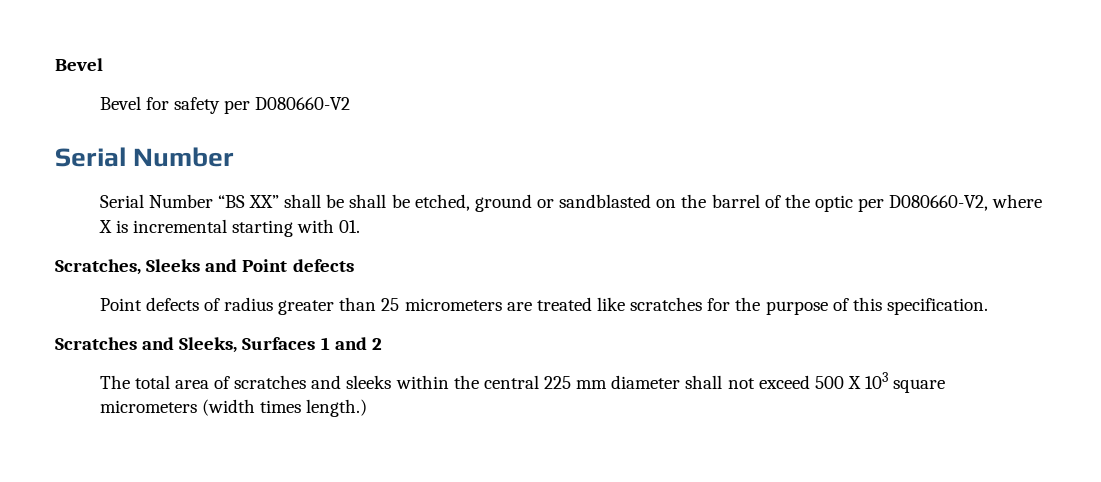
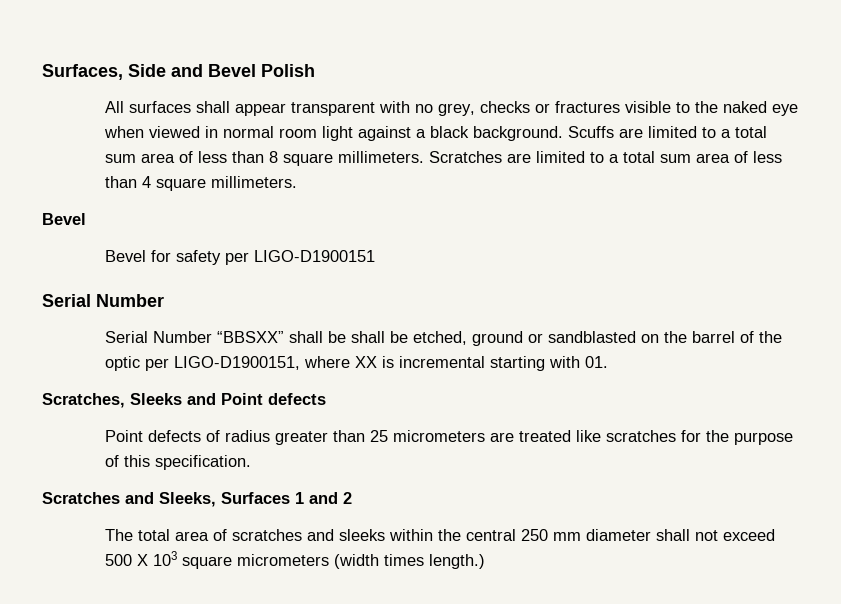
+ Surfaces, Side and Bevel Polish
+ All surfaces shall appear transparent with no grey, checks or fractures visible to the naked eye when viewed in normal room light against a black background. Scuffs are limited to a total sum area of less than 8 square millimeters. Scratches are limited to a total sum area of less than 4 square millimeters.
- Bevel for safety per D080660-V2
+ Bevel for safety per LIGO-D1900151
- Serial Number “BS XX” shall be shall be etched, ground or sandblasted on the barrel of the optic per D080660-V2, where X is incremental starting with 01.
+ Serial Number “BBSXX” shall be shall be etched, ground or sandblasted on the barrel of the optic per LIGO-D1900151, where XX is incremental starting with 01.
- The total area of scratches and sleeks within the central 225 mm diameter shall not exceed 500 X 103 square micrometers (width times length.)
+ The total area of scratches and sleeks within the central 250 mm diameter shall not exceed 500 X 103 square micrometers (width times length.)

